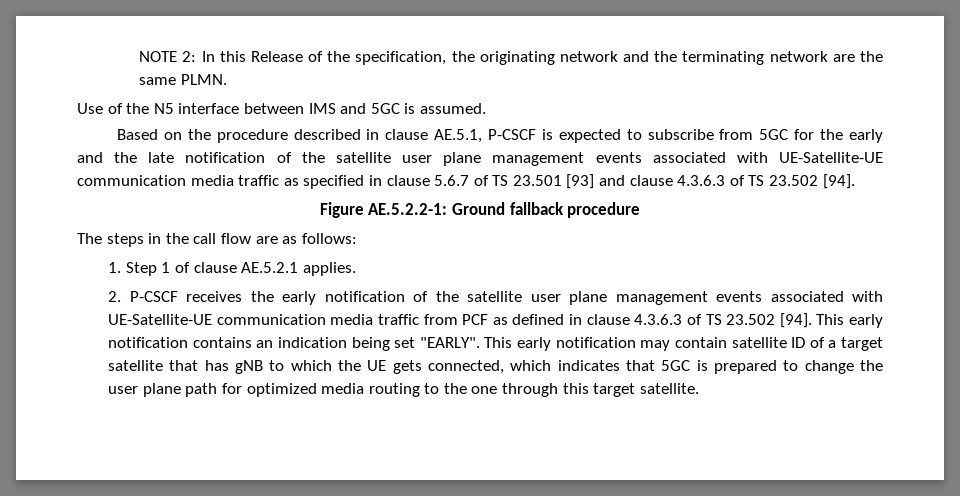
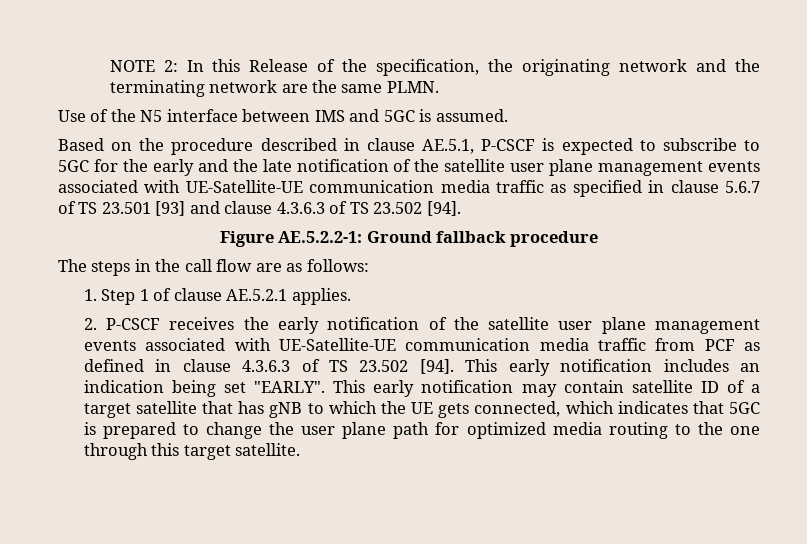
- Based on the procedure described in clause AE.5.1, P-CSCF is expected to subscribe from 5GC for the early and the late notification of the satellite user plane management events associated with UE-Satellite-UE communication media traffic as specified in clause 5.6.7 of TS 23.501 [93] and clause 4.3.6.3 of TS 23.502 [94].
+ Based on the procedure described in clause AE.5.1, P-CSCF is expected to subscribe to 5GC for the early and the late notification of the satellite user plane management events associated with UE-Satellite-UE communication media traffic as specified in clause 5.6.7 of TS 23.501 [93] and clause 4.3.6.3 of TS 23.502 [94].
- This early notification contains an indication being set "EARLY".
+ This early notification includes an indication being set "EARLY".

